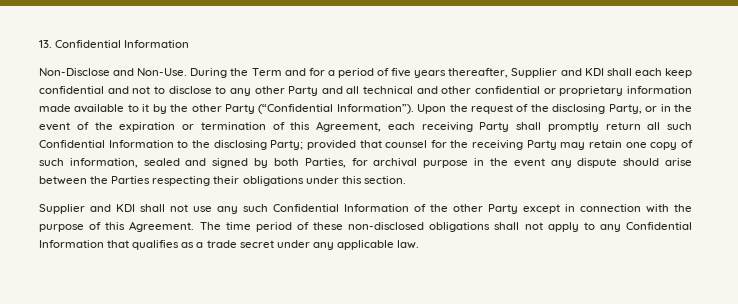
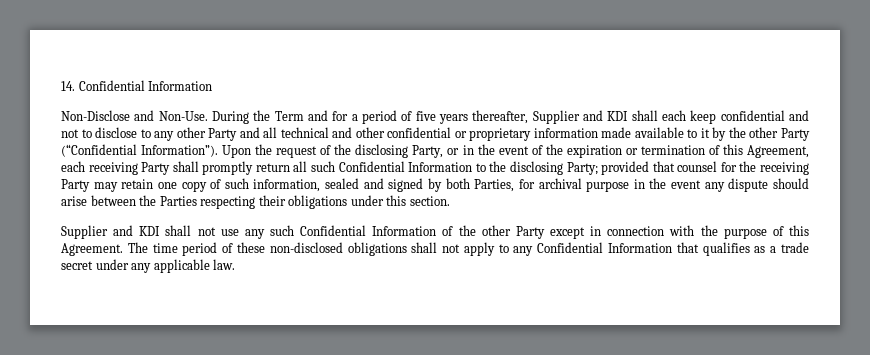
- 13. Confidential Information
+ 14. Confidential Information

